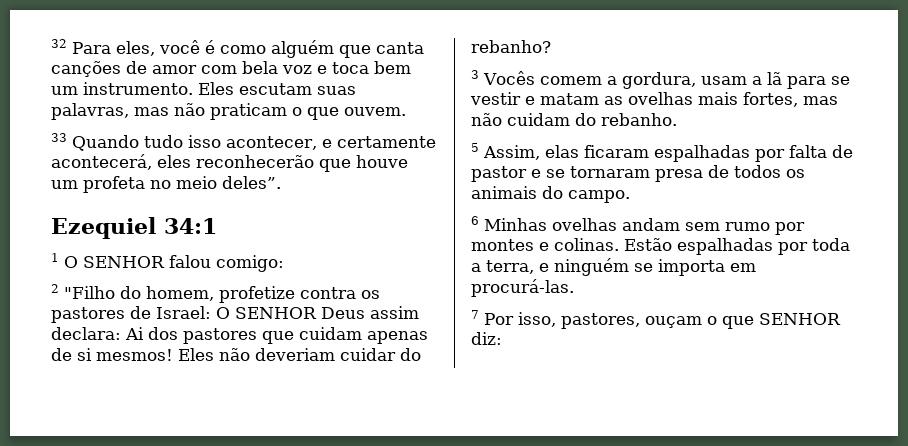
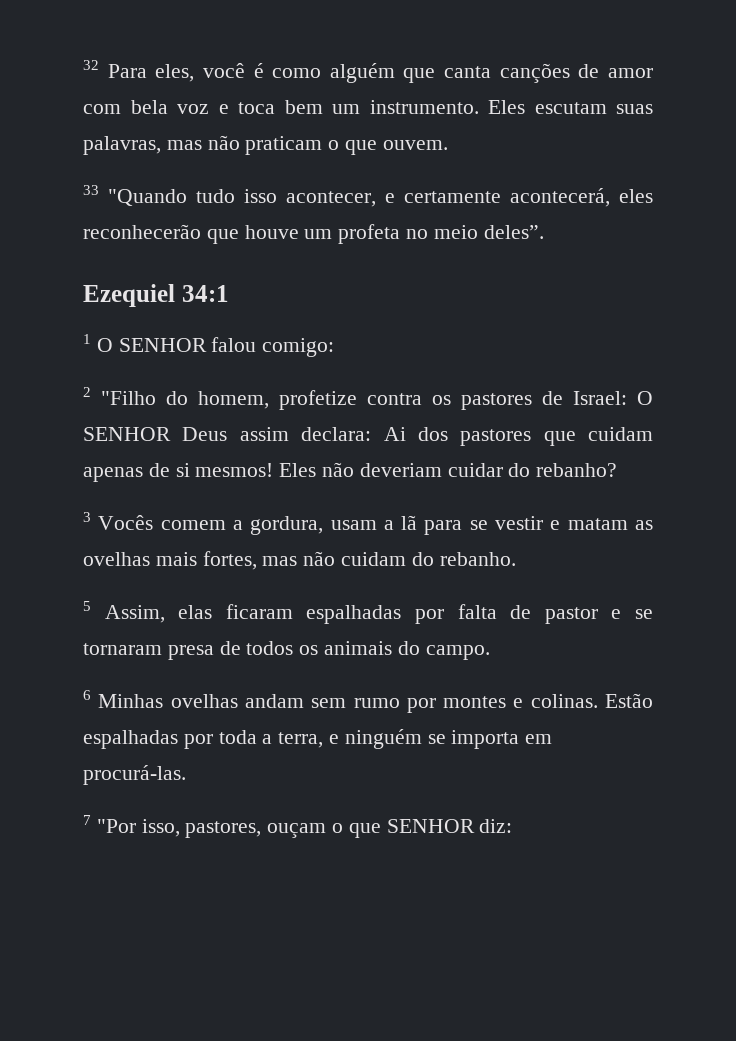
- 33 Quando tudo isso acontecer, e certamente acontecerá, eles reconhecerão que houve um profeta no meio deles”.
+ 33 "Quando tudo isso acontecer, e certamente acontecerá, eles reconhecerão que houve um profeta no meio deles”.
- 7 Por isso, pastores, ouçam o que SENHOR diz:
+ 7 "Por isso, pastores, ouçam o que SENHOR diz:

